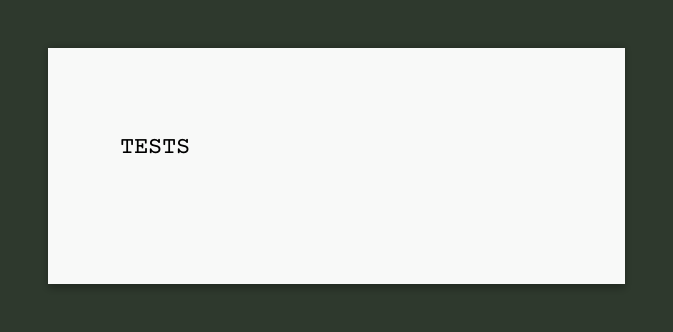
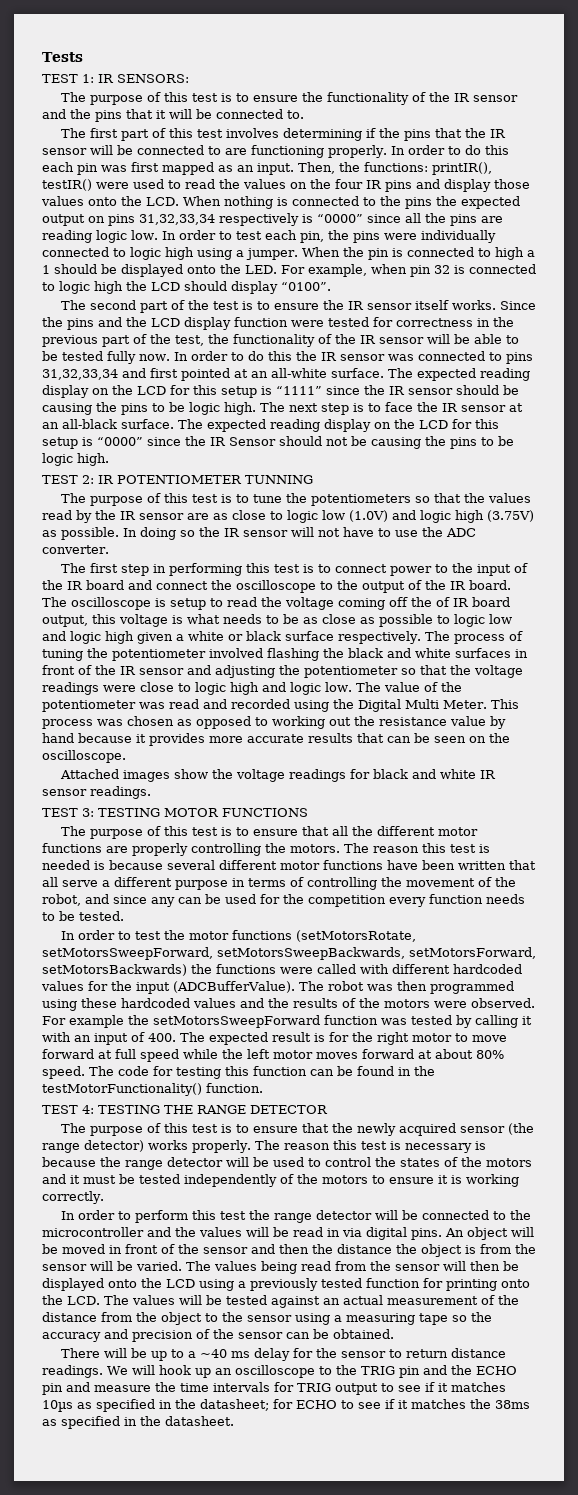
- TESTS
+ Tests
+ TEST 1: IR SENSORS:
+ The purpose of this test is to ensure the functionality of the IR sensor and the pins that it will be connected to.
+ The first part of this test involves determining if the pins that the IR sensor will be connected to are functioning properly. In order to do this each pin was first mapped as an input. Then, the functions: printIR(), testIR() were used to read the values on the four IR pins and display those values onto the LCD. When nothing is connected to the pins the expected output on pins 31,32,33,34 respectively is “0000” since all the pins are reading logic low. In order to test each pin, the pins were individually connected to logic high using a jumper. When the pin is connected to high a 1 should be displayed onto the LED. For example, when pin 32 is connected to logic high the LCD should display “0100”.
+ The second part of the test is to ensure the IR sensor itself works. Since the pins and the LCD display function were tested for correctness in the previous part of the test, the functionality of the IR sensor will be able to be tested fully now. In order to do this the IR sensor was connected to pins 31,32,33,34 and first pointed at an all-white surface. The expected reading display on the LCD for this setup is “1111” since the IR sensor should be causing the pins to be logic high. The next step is to face the IR sensor at an all-black surface. The expected reading display on the LCD for this setup is “0000” since the IR Sensor should not be causing the pins to be logic high.
+ TEST 2: IR POTENTIOMETER TUNNING
+ The purpose of this test is to tune the potentiometers so that the values read by the IR sensor are as close to logic low (1.0V) and logic high (3.75V) as possible. In doing so the IR sensor will not have to use the ADC converter.
+ The first step in performing this test is to connect power to the input of the IR board and connect the oscilloscope to the output of the IR board. The oscilloscope is setup to read the voltage coming off the of IR board output, this voltage is what needs to be as close as possible to logic low and logic high given a white or black surface respectively. The process of tuning the potentiometer involved flashing the black and white surfaces in front of the IR sensor and adjusting the potentiometer so that the voltage readings were close to logic high and logic low. The value of the potentiometer was read and recorded using the Digital Multi Meter. This process was chosen as opposed to working out the resistance value by hand because it provides more accurate results that can be seen on the oscilloscope.
+ Attached images show the voltage readings for black and white IR sensor readings.
+ TEST 3: TESTING MOTOR FUNCTIONS
+ The purpose of this test is to ensure that all the different motor functions are properly controlling the motors. The reason this test is needed is because several different motor functions have been written that all serve a different purpose in terms of controlling the movement of the robot, and since any can be used for the competition every function needs to be tested.
+ In order to test the motor functions (setMotorsRotate, setMotorsSweepForward, setMotorsSweepBackwards, setMotorsForward, setMotorsBackwards) the functions were called with different hardcoded values for the input (ADCBufferValue). The robot was then programmed using these hardcoded values and the results of the motors were observed. For example the setMotorsSweepForward function was tested by calling it with an input of 400. The expected result is for the right motor to move forward at full speed while the left motor moves forward at about 80% speed. The code for testing this function can be found in the testMotorFunctionality() function.
+ TEST 4: TESTING THE RANGE DETECTOR
+ The purpose of this test is to ensure that the newly acquired sensor (the range detector) works properly. The reason this test is necessary is because the range detector will be used to control the states of the motors and it must be tested independently of the motors to ensure it is working correctly.
+ In order to perform this test the range detector will be connected to the microcontroller and the values will be read in via digital pins. An object will be moved in front of the sensor and then the distance the object is from the sensor will be varied. The values being read from the sensor will then be displayed onto the LCD using a previously tested function for printing onto the LCD. The values will be tested against an actual measurement of the distance from the object to the sensor using a measuring tape so the accuracy and precision of the sensor can be obtained.
+ There will be up to a ~40 ms delay for the sensor to return distance readings. We will hook up an oscilloscope to the TRIG pin and the ECHO pin and measure the time intervals for TRIG output to see if it matches 10µs as specified in the datasheet; for ECHO to see if it matches the 38ms as specified in the datasheet.

